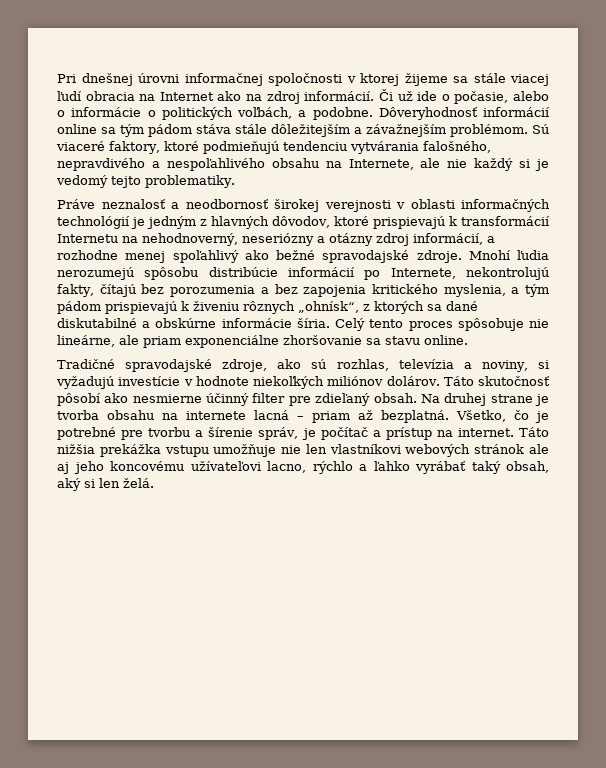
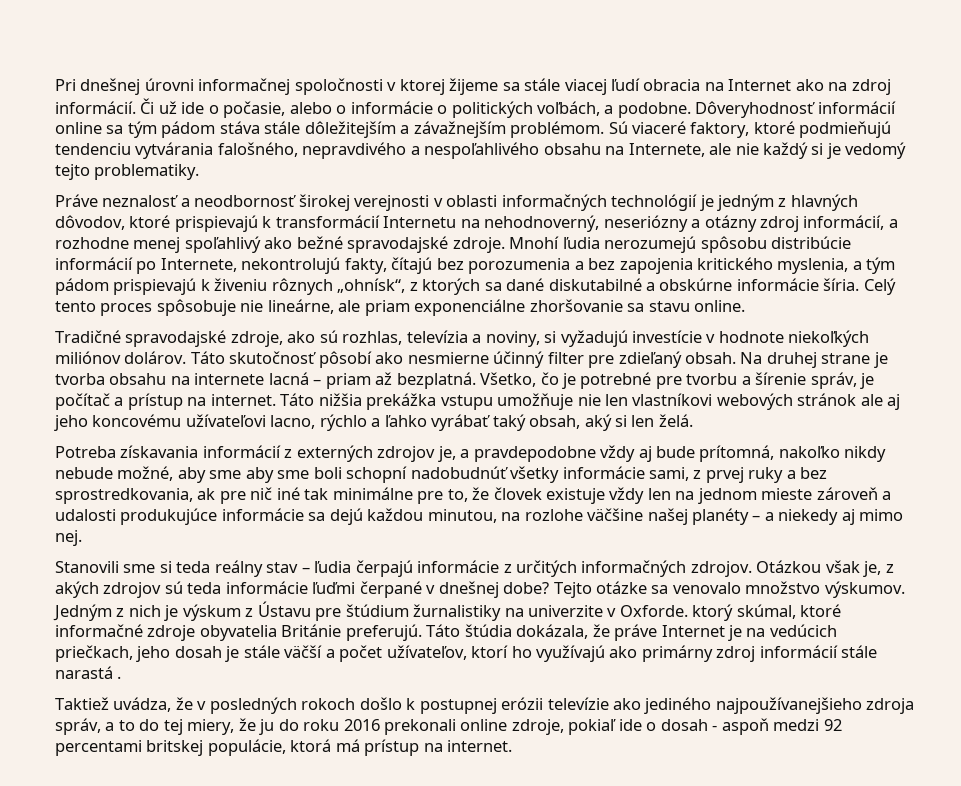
+ Potreba získavania informácií z externých zdrojov je, a pravdepodobne vždy aj bude prítomná, nakoľko nikdy nebude možné, aby sme aby sme boli schopní nadobudnúť všetky informácie sami, z prvej ruky a bez sprostredkovania, ak pre nič iné tak minimálne pre to, že človek existuje vždy len na jednom mieste zároveň a udalosti produkujúce informácie sa dejú každou minutou, na rozlohe väčšine našej planéty – a niekedy aj mimo nej.
+ Stanovili sme si teda reálny stav – ľudia čerpajú informácie z určitých informačných zdrojov. Otázkou však je, z akých zdrojov sú teda informácie ľuďmi čerpané v dnešnej dobe? Tejto otázke sa venovalo množstvo výskumov. Jedným z nich je výskum z Ústavu pre štúdium žurnalistiky na univerzite v Oxforde. ktorý skúmal, ktoré informačné zdroje obyvatelia Británie preferujú. Táto štúdia dokázala, že práve Internet je na vedúcich priečkach, jeho dosah je stále väčší a počet užívateľov, ktorí ho využívajú ako primárny zdroj informácií stále narastá .
+ Taktiež uvádza, že v posledných rokoch došlo k postupnej erózii televízie ako jediného najpoužívanejšieho zdroja správ, a to do tej miery, že ju do roku 2016 prekonali online zdroje, pokiaľ ide o dosah - aspoň medzi 92 percentami britskej populácie, ktorá má prístup na internet.

